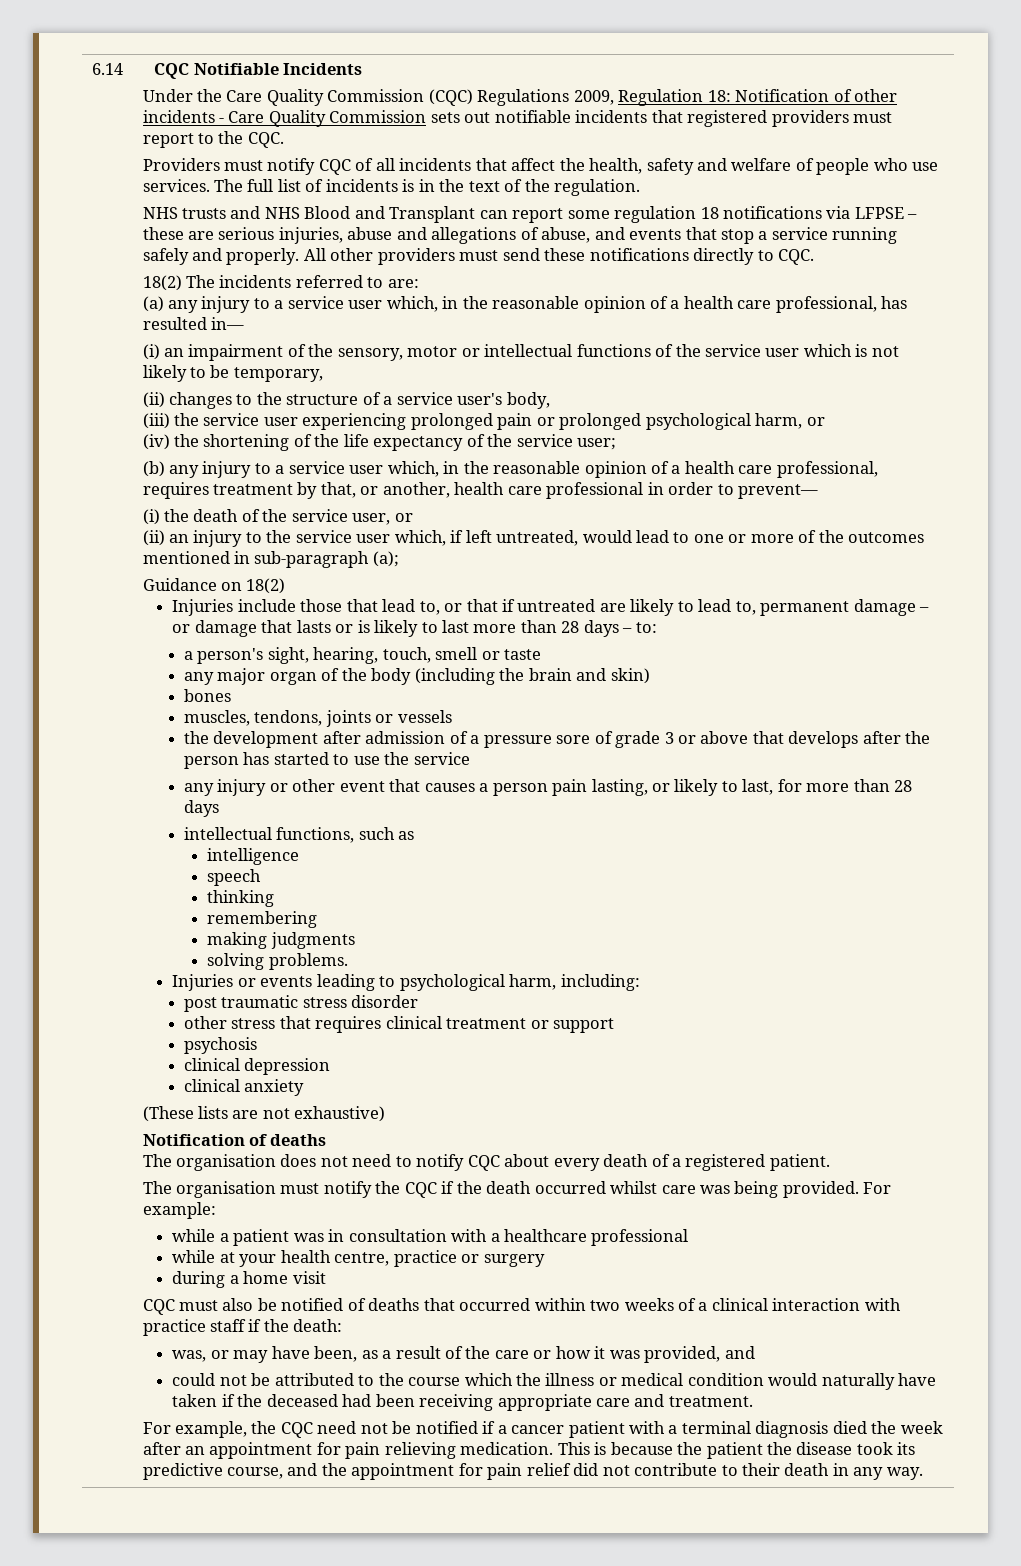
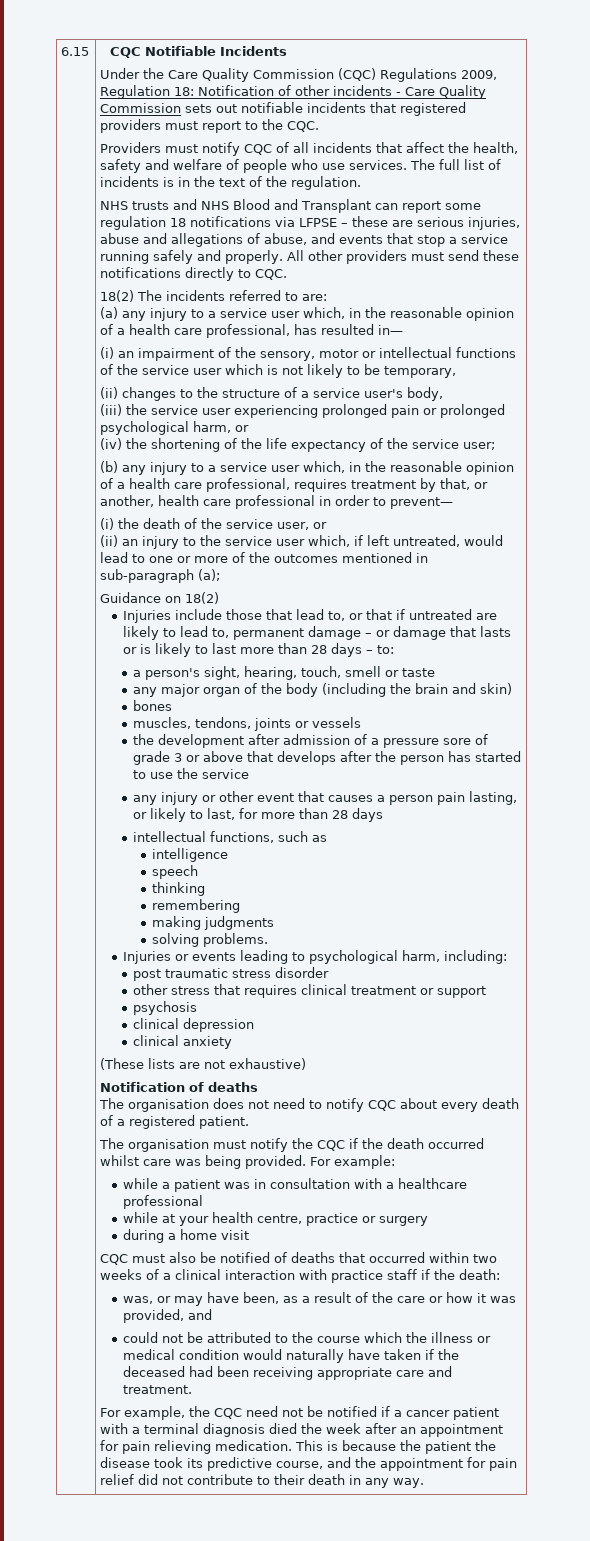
- 6.14
+ 6.15

